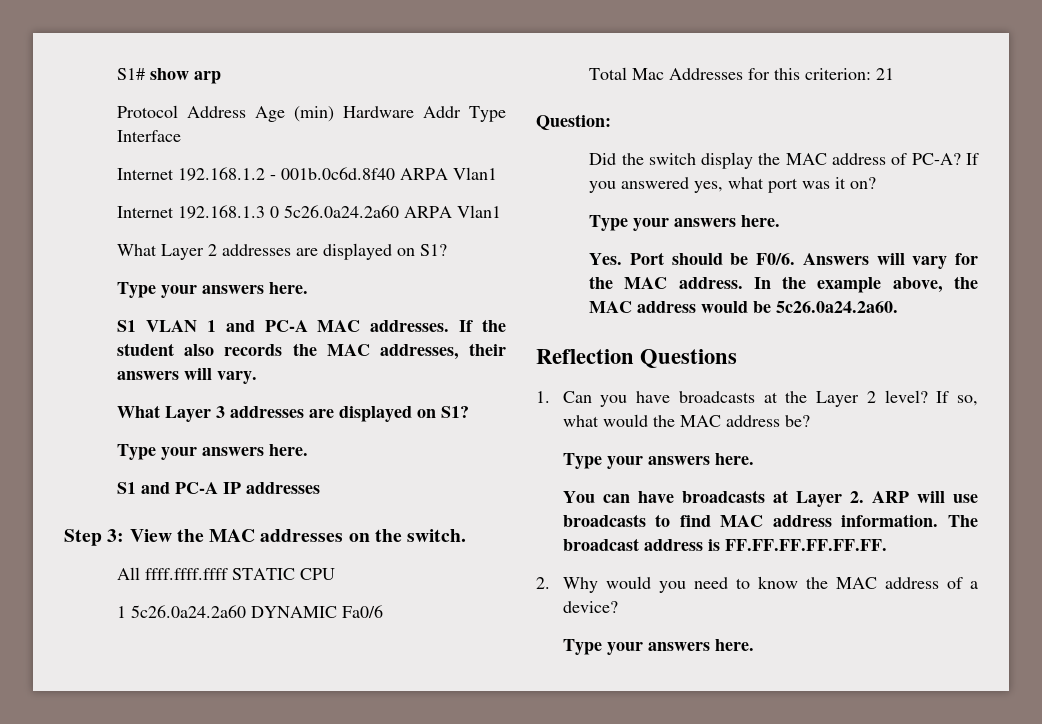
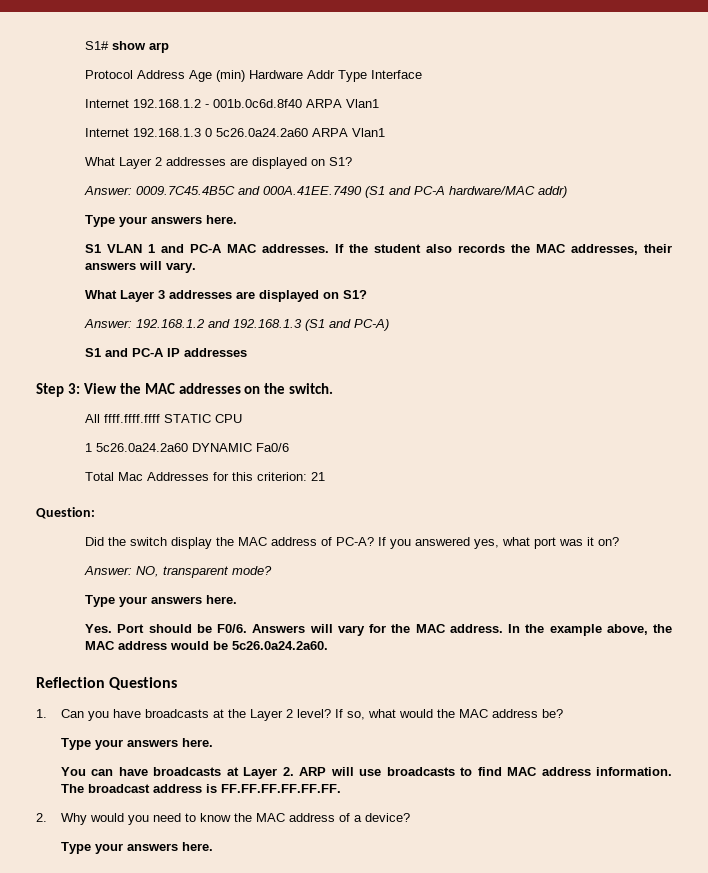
+ Answer: 0009.7C45.4B5C and 000A.41EE.7490 (S1 and PC-A hardware/MAC addr)
  What Layer 3 addresses are displayed on S1?
- Type your answers here.
+ Answer: 192.168.1.2 and 192.168.1.3 (S1 and PC-A)
+ Answer: NO, transparent mode?

